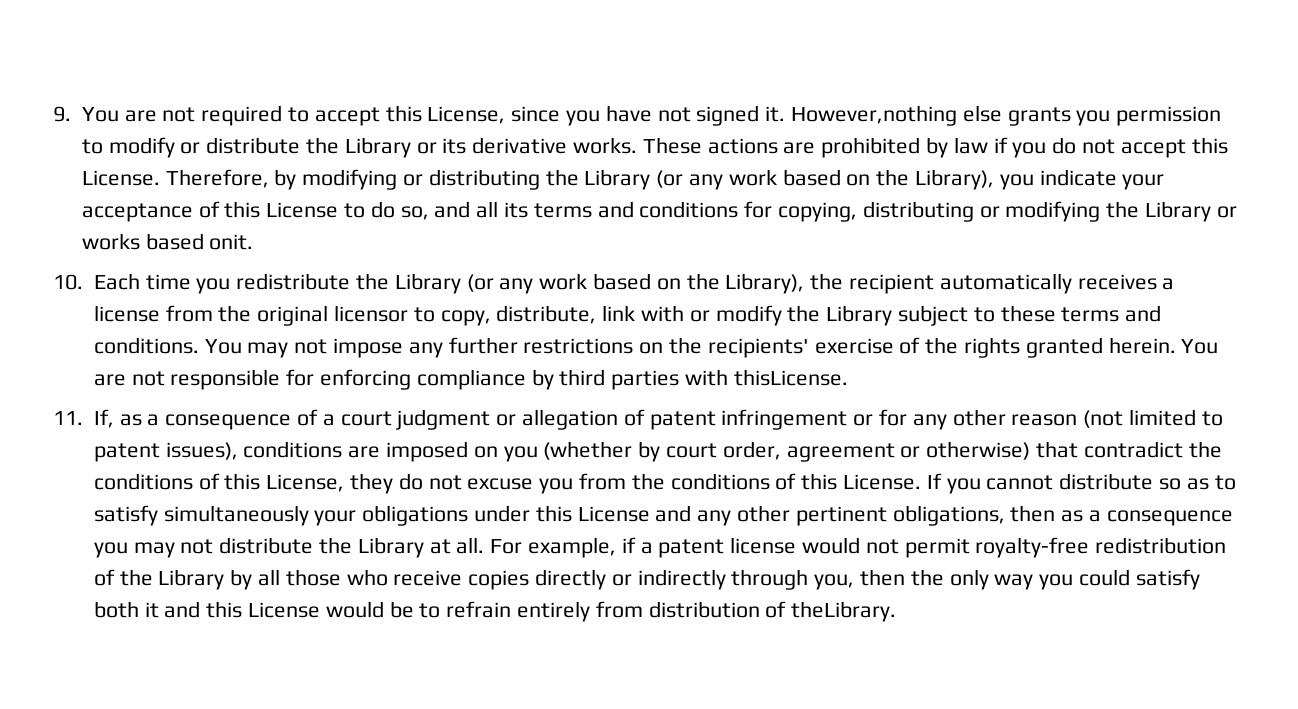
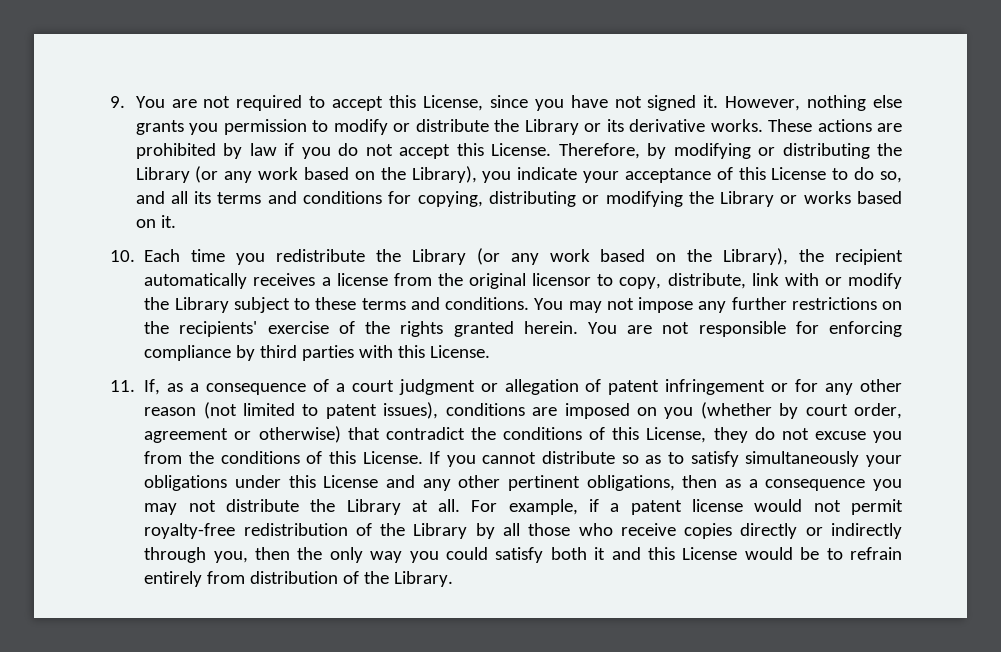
- However,nothing else grants you permission to modify or distribute the Library or its derivative works.
+ However, nothing else grants you permission to modify or distribute the Library or its derivative works.
- Therefore, by modifying or distributing the Library (or any work based on the Library), you indicate your acceptance of this License to do so, and all its terms and conditions for copying, distributing or modifying the Library or works based onit.
+ Therefore, by modifying or distributing the Library (or any work based on the Library), you indicate your acceptance of this License to do so, and all its terms and conditions for copying, distributing or modifying the Library or works based on it.
- You are not responsible for enforcing compliance by third parties with thisLicense.
+ You are not responsible for enforcing compliance by third parties with this License.
- For example, if a patent license would not permit royalty-free redistribution of the Library by all those who receive copies directly or indirectly through you, then the only way you could satisfy both it and this License would be to refrain entirely from distribution of theLibrary.
+ For example, if a patent license would not permit royalty-free redistribution of the Library by all those who receive copies directly or indirectly through you, then the only way you could satisfy both it and this License would be to refrain entirely from distribution of the Library.

